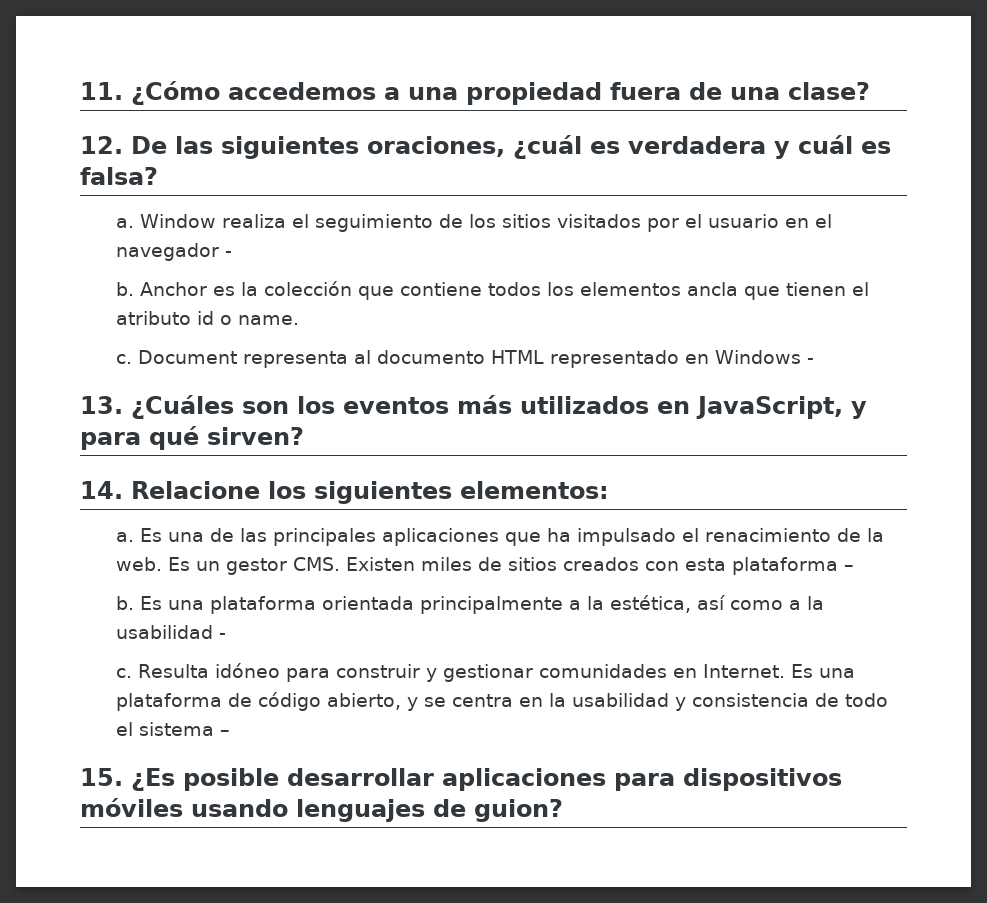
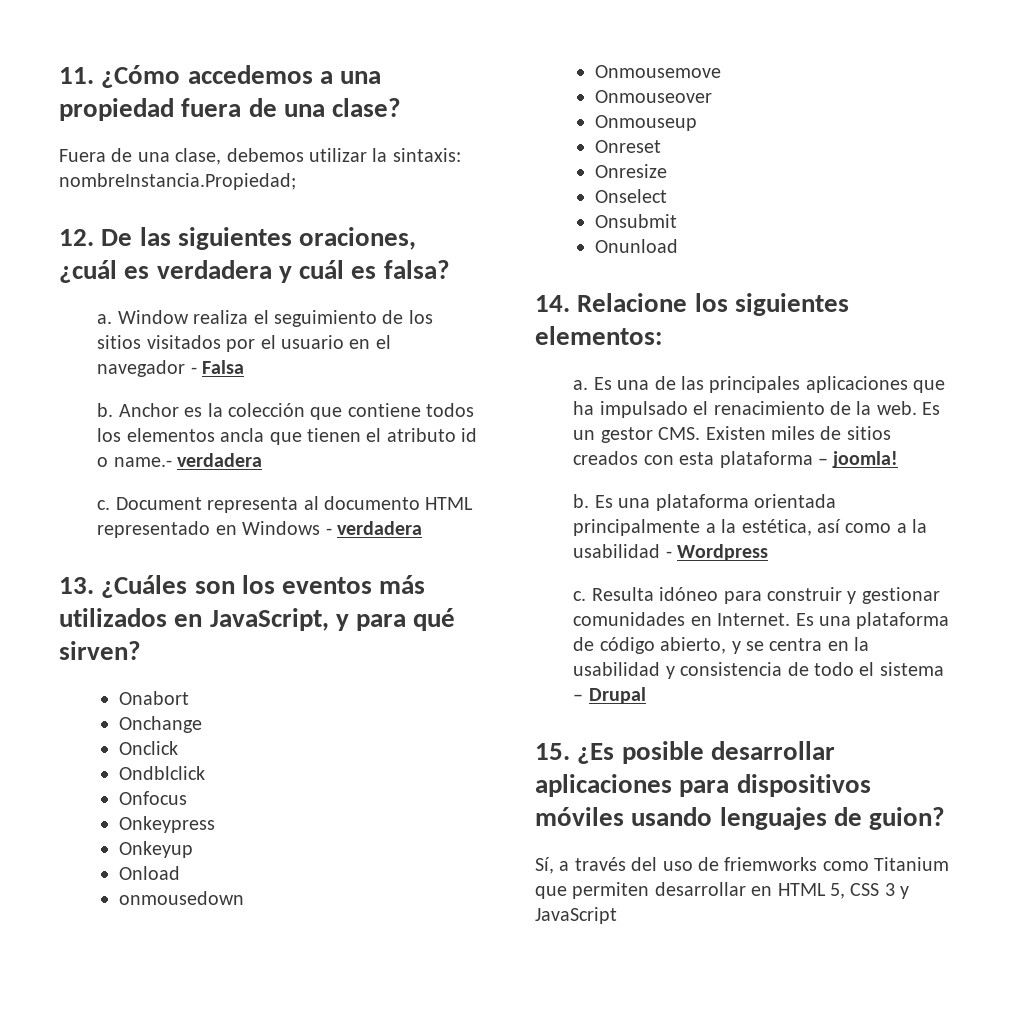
+ Fuera de una clase, debemos utilizar la sintaxis: nombreInstancia.Propiedad;
- Window realiza el seguimiento de los sitios visitados por el usuario en el navegador -
+ Window realiza el seguimiento de los sitios visitados por el usuario en el navegador - Falsa
- Anchor es la colección que contiene todos los elementos ancla que tienen el atributo id o name.
+ Anchor es la colección que contiene todos los elementos ancla que tienen el atributo id o name.- verdadera
- Document representa al documento HTML representado en Windows -
+ Document representa al documento HTML representado en Windows - verdadera
+ Onabort
+ Onchange
+ Onclick
+ Ondblclick
+ Onfocus
+ Onkeypress
+ Onkeyup
+ Onload
+ onmousedown
+ Onmousemove
+ Onmouseover
+ Onmouseup
+ Onreset
+ Onresize
+ Onselect
+ Onsubmit
+ Onunload
- Es un gestor CMS. Existen miles de sitios creados con esta plataforma –
+ Es un gestor CMS. Existen miles de sitios creados con esta plataforma – joomla!
- Es una plataforma orientada principalmente a la estética, así como a la usabilidad -
+ Es una plataforma orientada principalmente a la estética, así como a la usabilidad - Wordpress
- Es una plataforma de código abierto, y se centra en la usabilidad y consistencia de todo el sistema –
+ Es una plataforma de código abierto, y se centra en la usabilidad y consistencia de todo el sistema – Drupal
+ Sí, a través del uso de friemworks como Titanium que permiten desarrollar en HTML 5, CSS 3 y JavaScript

